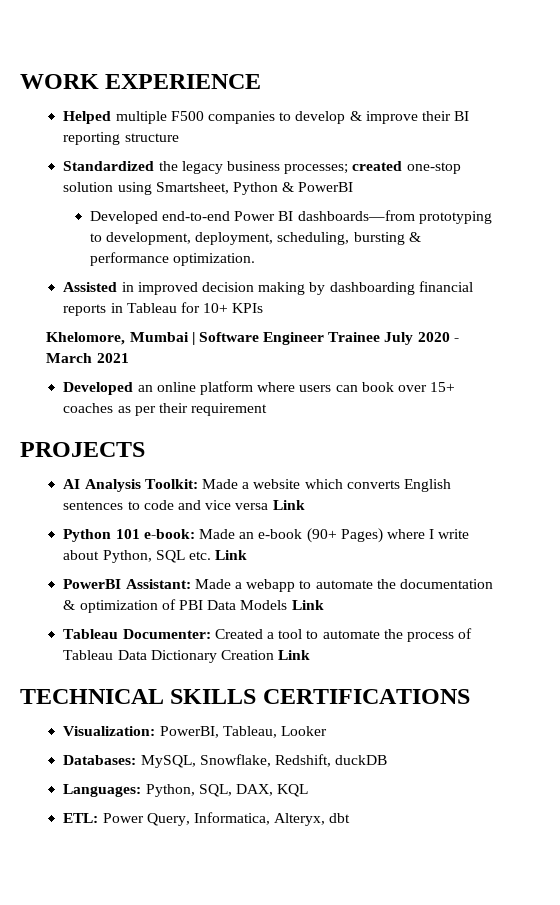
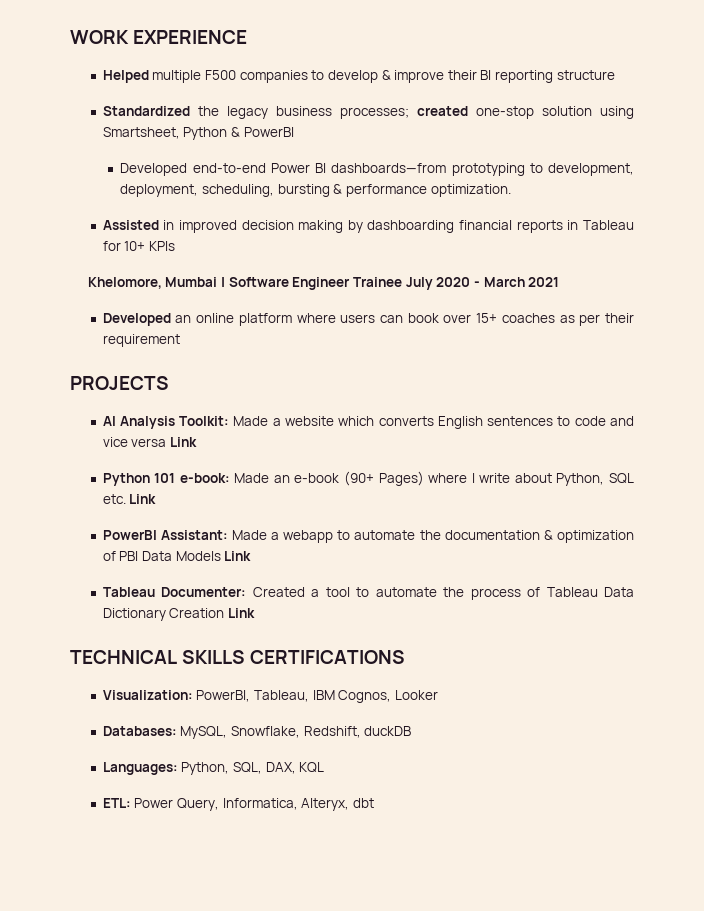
- Visualization: PowerBI, Tableau, Looker
+ Visualization: PowerBI, Tableau, IBM Cognos, Looker

